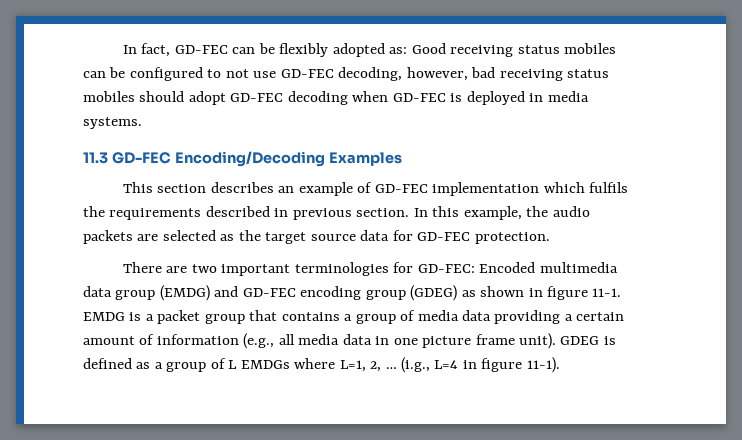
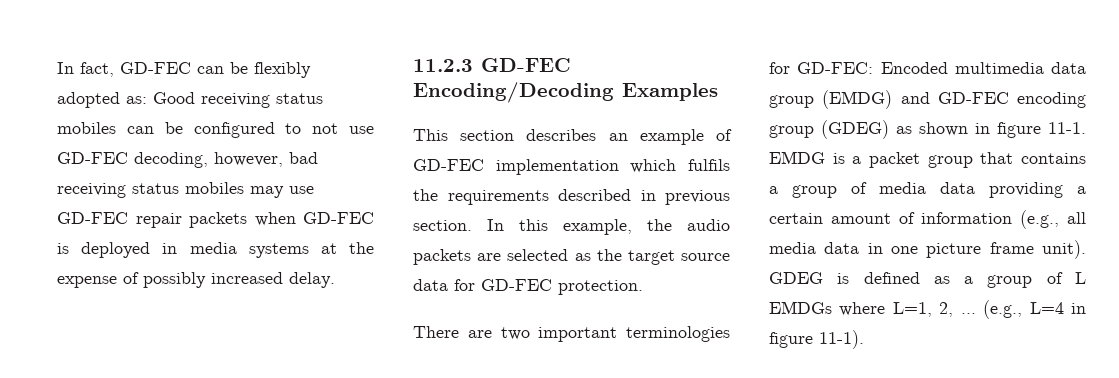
- In fact, GD-FEC can be flexibly adopted as: Good receiving status mobiles can be configured to not use GD-FEC decoding, however, bad receiving status mobiles should adopt GD-FEC decoding when GD-FEC is deployed in media systems.
- 11.3 GD-FEC Encoding/Decoding Examples
+ In fact, GD-FEC can be flexibly adopted as: Good receiving status mobiles can be configured to not use GD-FEC decoding, however, bad receiving status mobiles may use GD-FEC repair packets when GD-FEC is deployed in media systems at the expense of possibly increased delay.
+ 11.2.3 GD-FEC Encoding/Decoding Examples
- (i.g., L=4 in figure 11-1).
+ (e.g., L=4 in figure 11-1).

